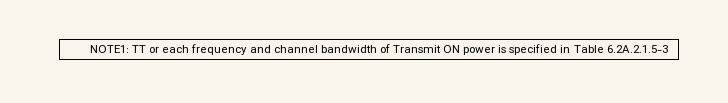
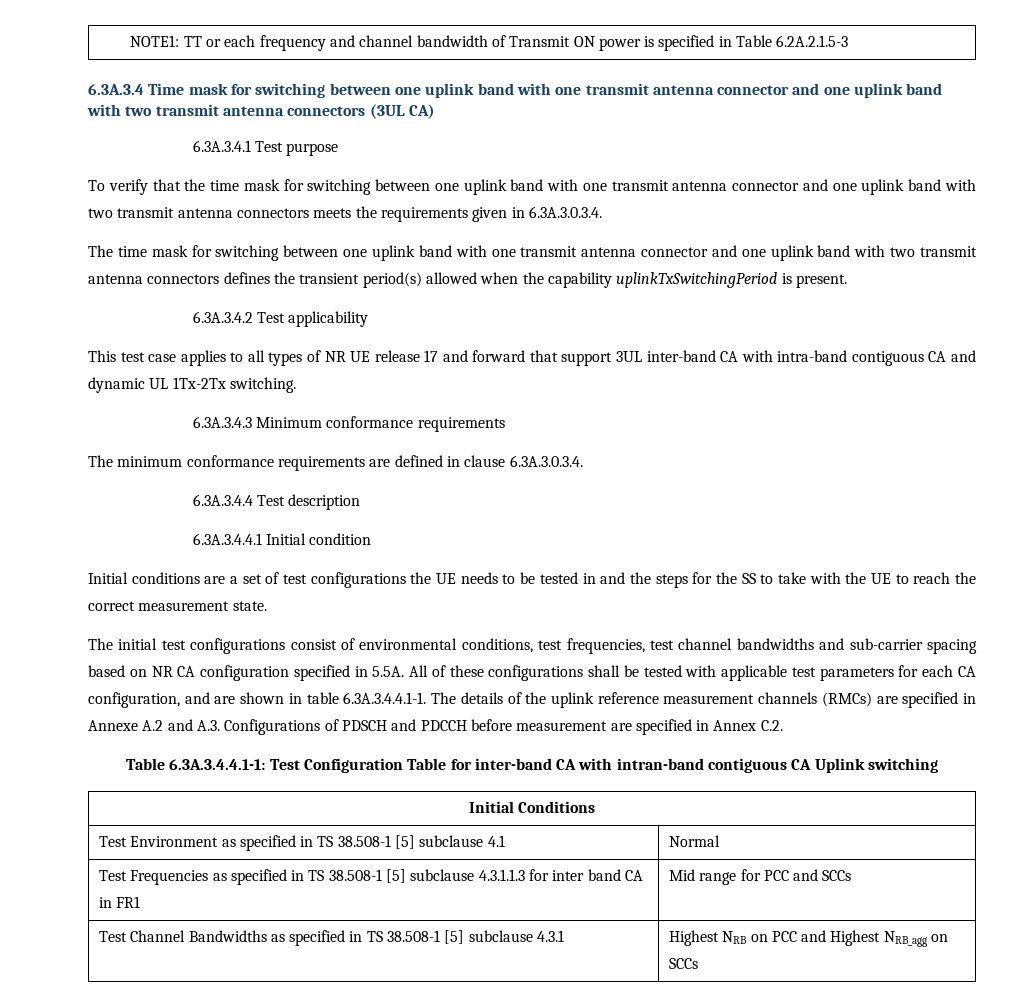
+ 6.3A.3.4 Time mask for switching between one uplink band with one transmit antenna connector and one uplink band with two transmit antenna connectors (3UL CA)
+ 6.3A.3.4.1 Test purpose
+ To verify that the time mask for switching between one uplink band with one transmit antenna connector and one uplink band with two transmit antenna connectors meets the requirements given in 6.3A.3.0.3.4.
+ The time mask for switching between one uplink band with one transmit antenna connector and one uplink band with two transmit antenna connectors defines the transient period(s) allowed when the capability uplinkTxSwitchingPeriod is present.
+ 6.3A.3.4.2 Test applicability
+ This test case applies to all types of NR UE release 17 and forward that support 3UL inter-band CA with intra-band contiguous CA and dynamic UL 1Tx-2Tx switching.
+ 6.3A.3.4.3 Minimum conformance requirements
+ The minimum conformance requirements are defined in clause 6.3A.3.0.3.4.
+ 6.3A.3.4.4 Test description
+ 6.3A.3.4.4.1 Initial condition
+ Initial conditions are a set of test configurations the UE needs to be tested in and the steps for the SS to take with the UE to reach the correct measurement state.
+ The initial test configurations consist of environmental conditions, test frequencies, test channel bandwidths and sub-carrier spacing based on NR CA configuration specified in 5.5A. All of these configurations shall be tested with applicable test parameters for each CA configuration, and are shown in table 6.3A.3.4.4.1-1. The details of the uplink reference measurement channels (RMCs) are specified in Annexe A.2 and A.3. Configurations of PDSCH and PDCCH before measurement are specified in Annex C.2.
+ Table 6.3A.3.4.4.1-1: Test Configuration Table for inter-band CA with intran-band contiguous CA Uplink switching
+ Initial Conditions
+ Test Environment as specified in TS 38.508-1 [5] subclause 4.1 | Normal
+ Test Frequencies as specified in TS 38.508-1 [5] subclause 4.3.1.1.3 for inter band CA in FR1 | Mid range for PCC and SCCs
+ Test Channel Bandwidths as specified in TS 38.508-1 [5] subclause 4.3.1 | Highest NRB on PCC and Highest NRB_agg on SCCs

